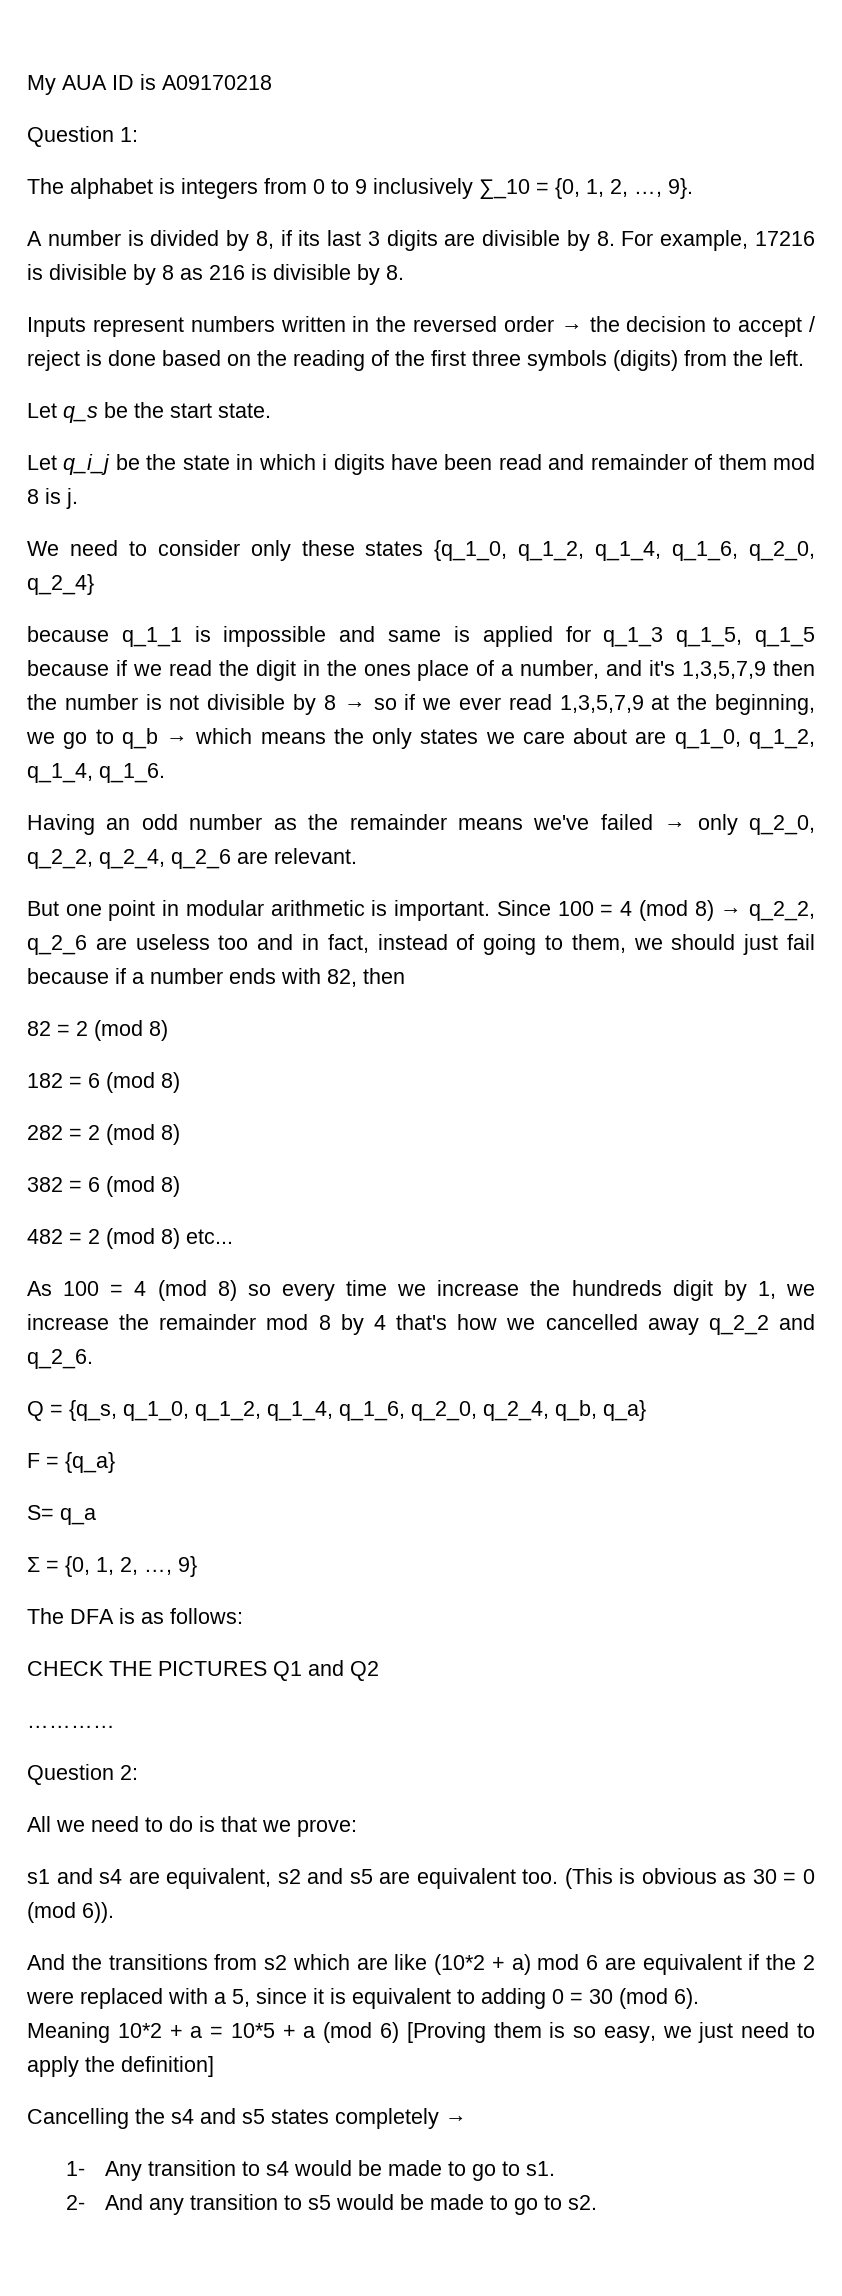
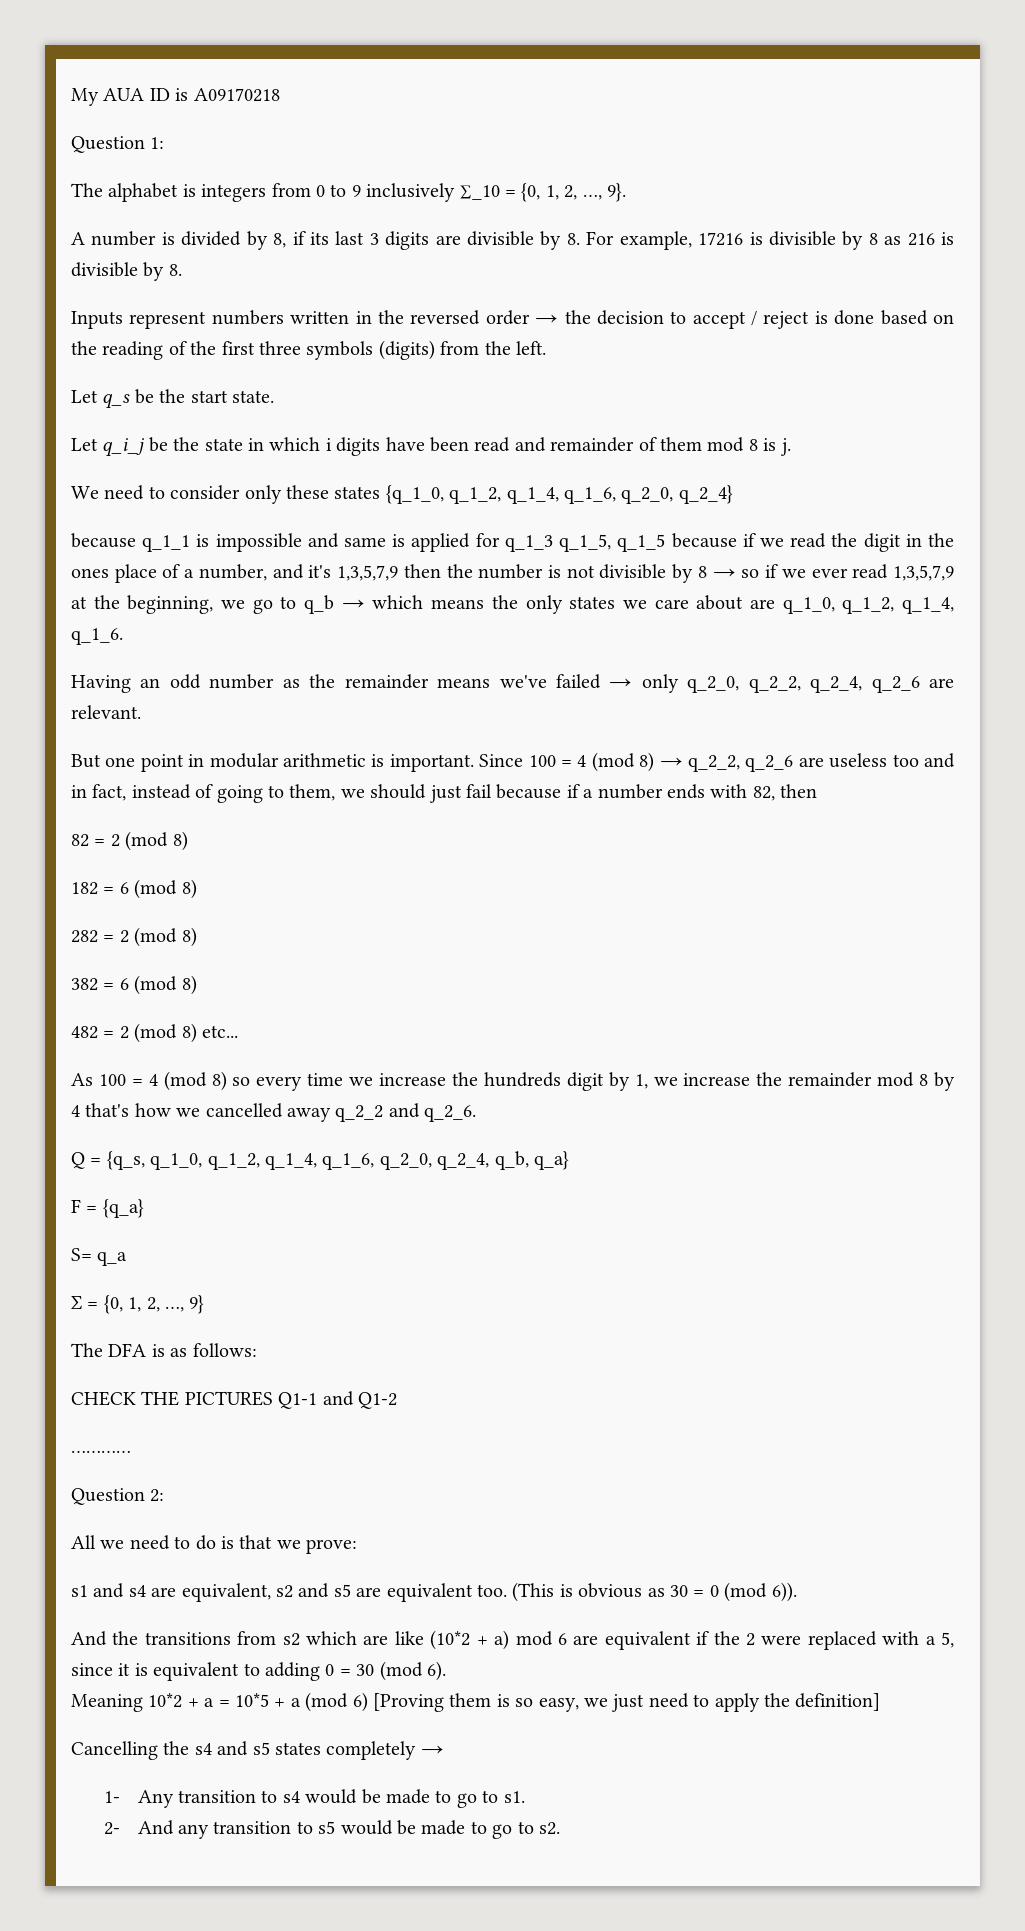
- CHECK THE PICTURES Q1 and Q2
+ CHECK THE PICTURES Q1-1 and Q1-2

